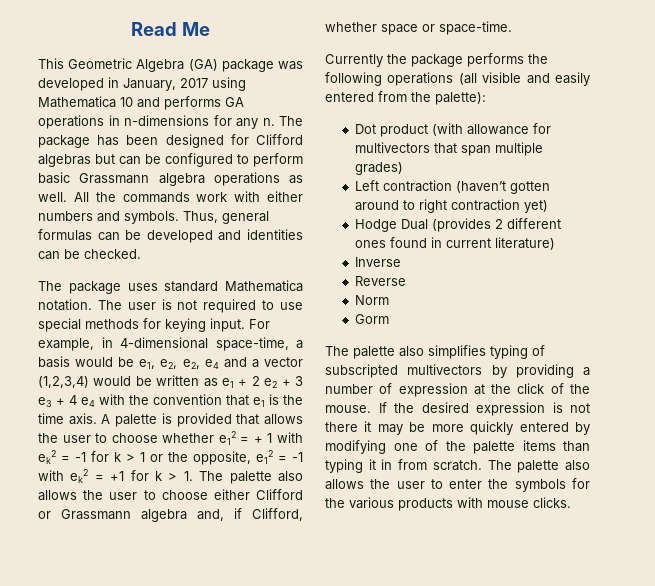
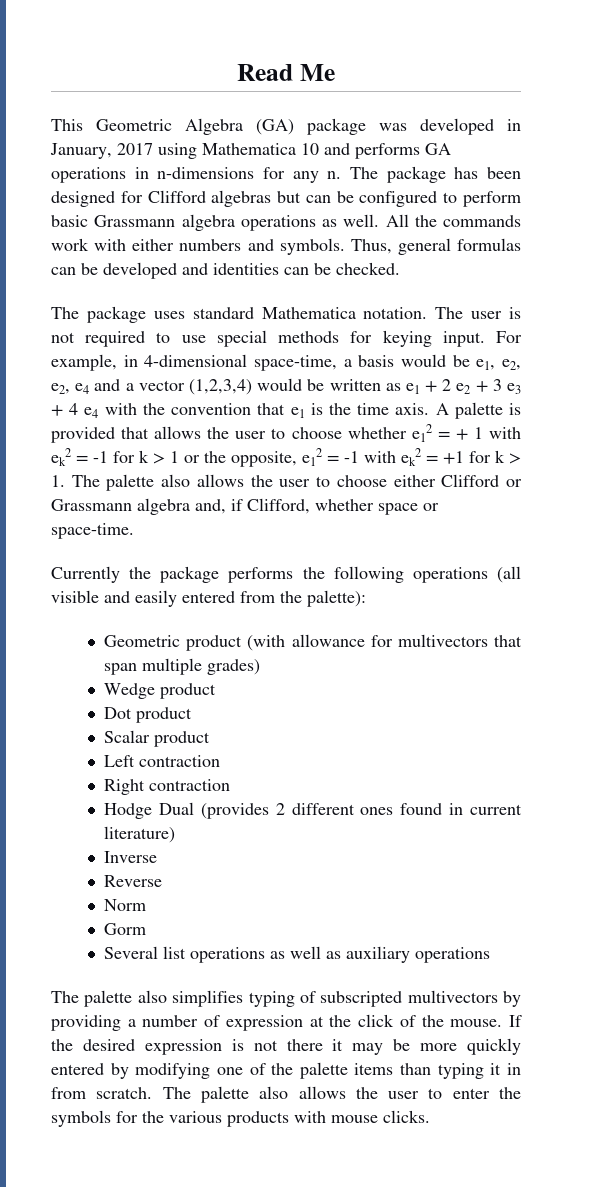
- Dot product (with allowance for multivectors that span multiple grades)
+ Geometric product (with allowance for multivectors that span multiple grades)
- Left contraction (haven’t gotten around to right contraction yet)
+ Wedge product
+ Dot product
+ Scalar product
+ Left contraction
+ Right contraction
+ Several list operations as well as auxiliary operations

